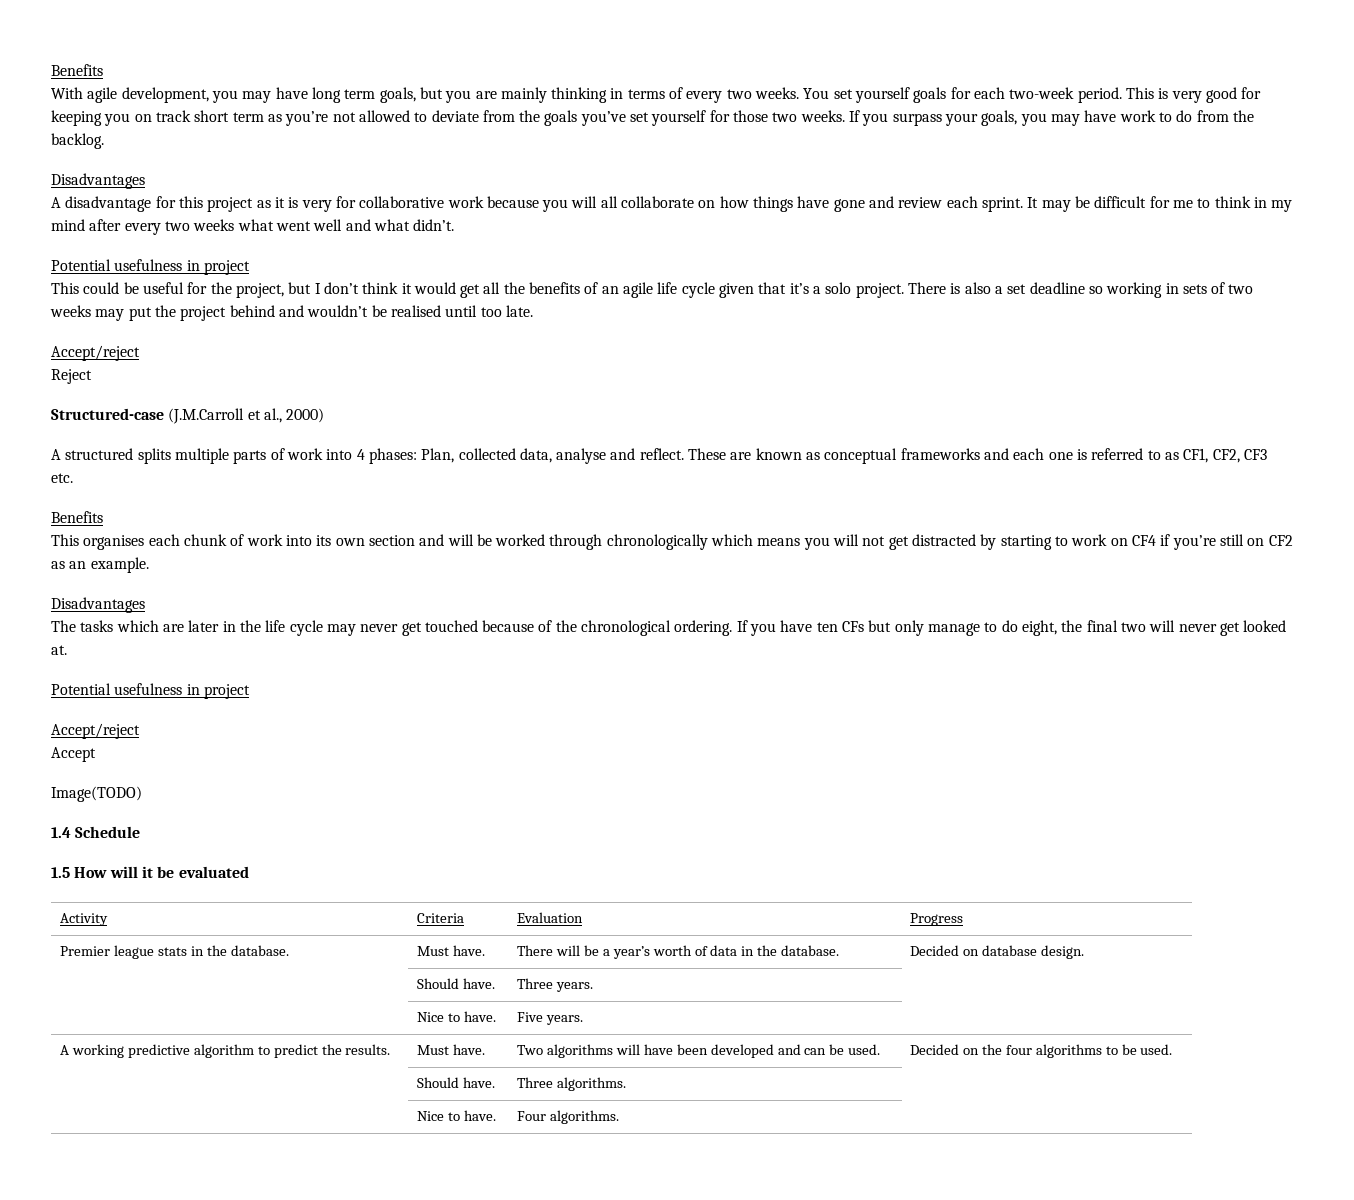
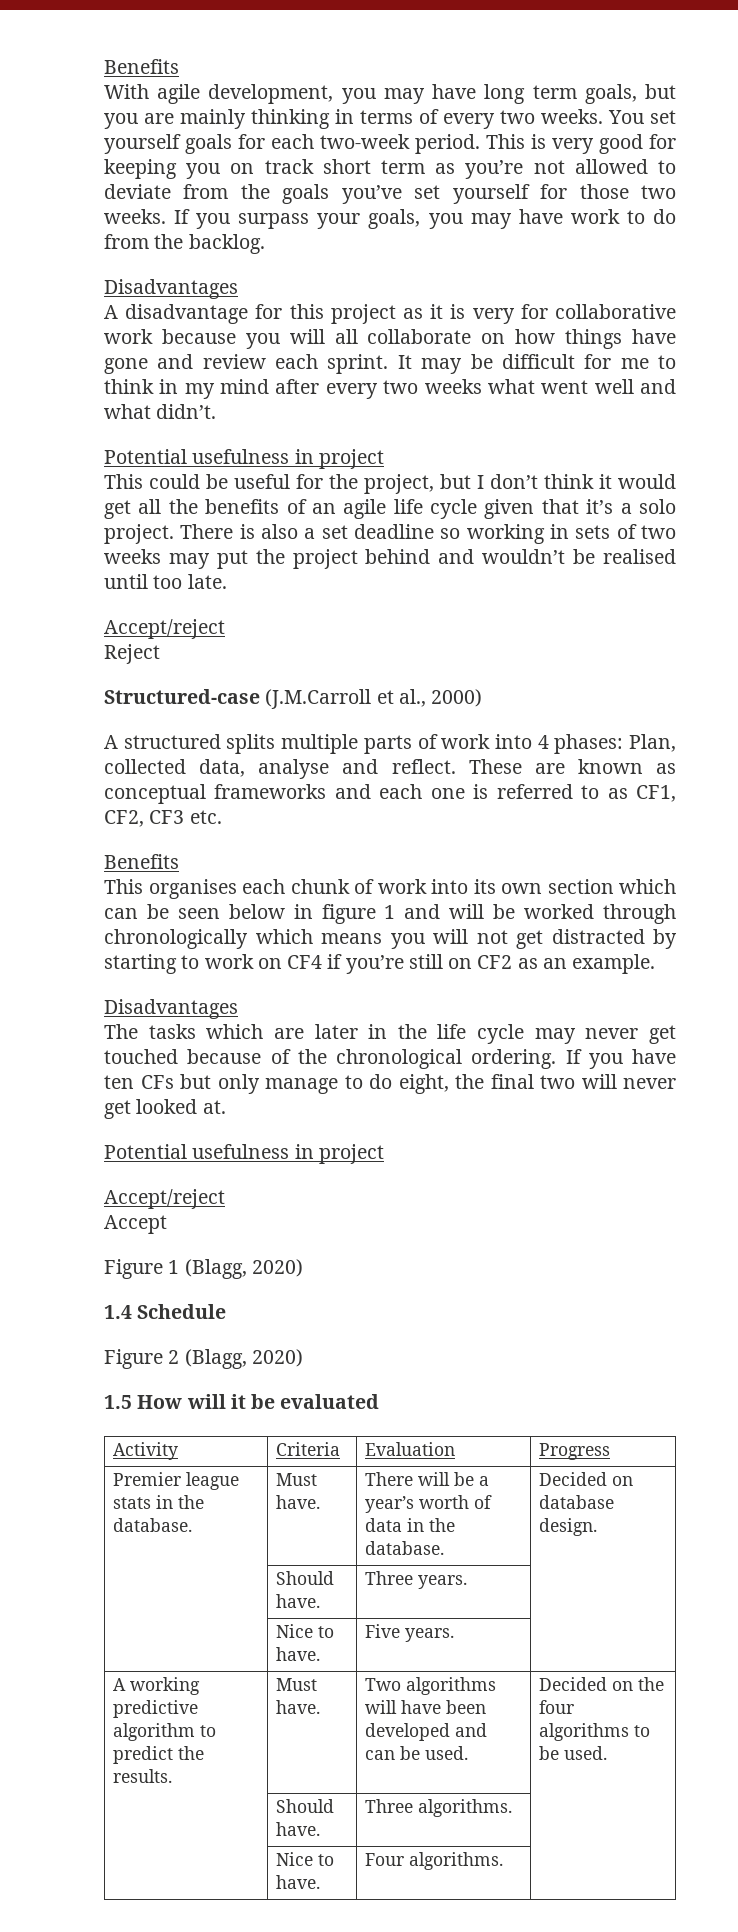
- This organises each chunk of work into its own section and will be worked through chronologically which means you will not get distracted by starting to work on CF4 if you’re still on CF2 as an example.
+ This organises each chunk of work into its own section which can be seen below in figure 1 and will be worked through chronologically which means you will not get distracted by starting to work on CF4 if you’re still on CF2 as an example.
- Image(TODO)
+ Figure 1 (Blagg, 2020)
  1.4 Schedule
+ Figure 2 (Blagg, 2020)

